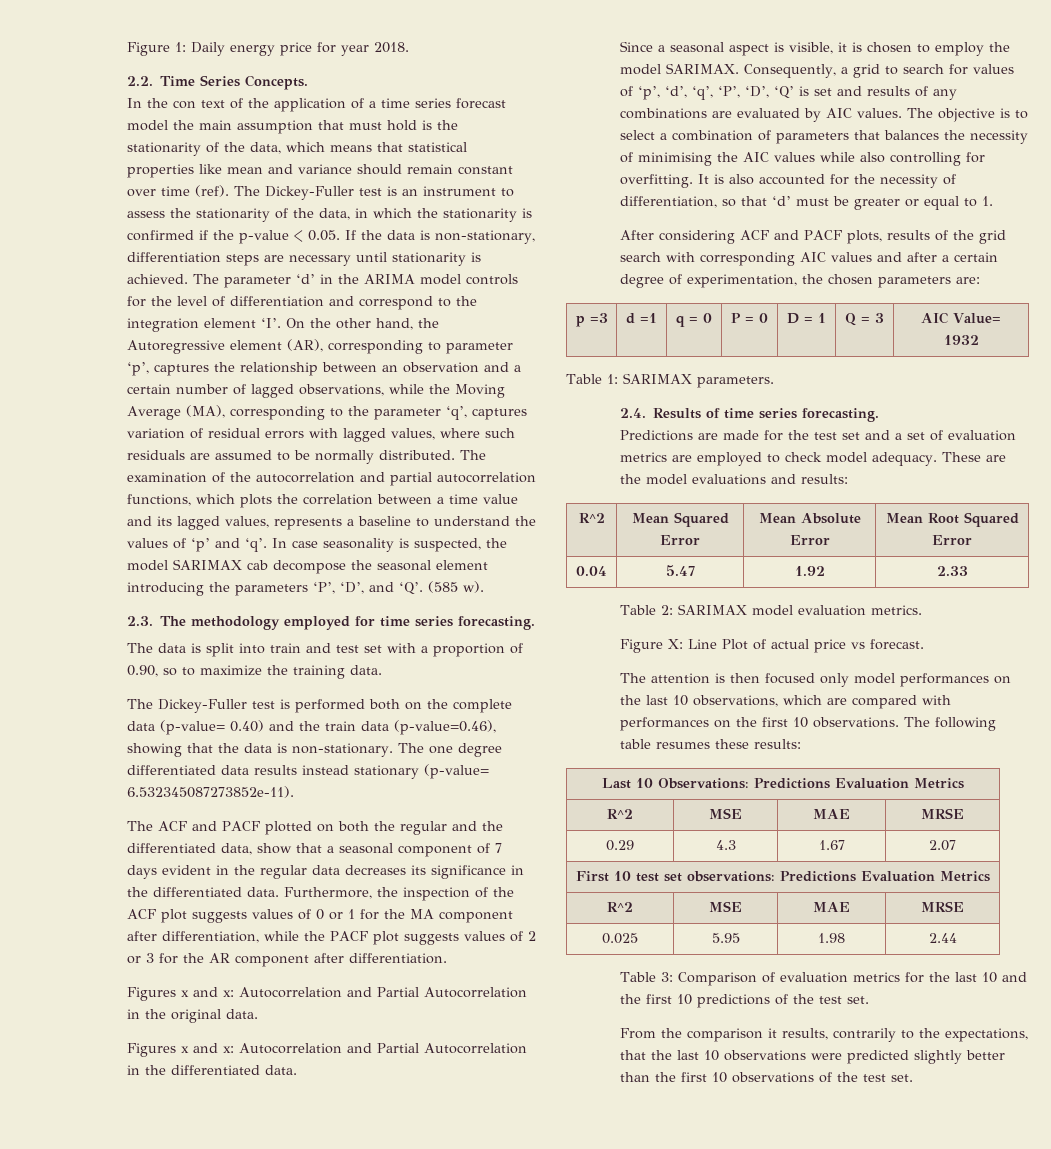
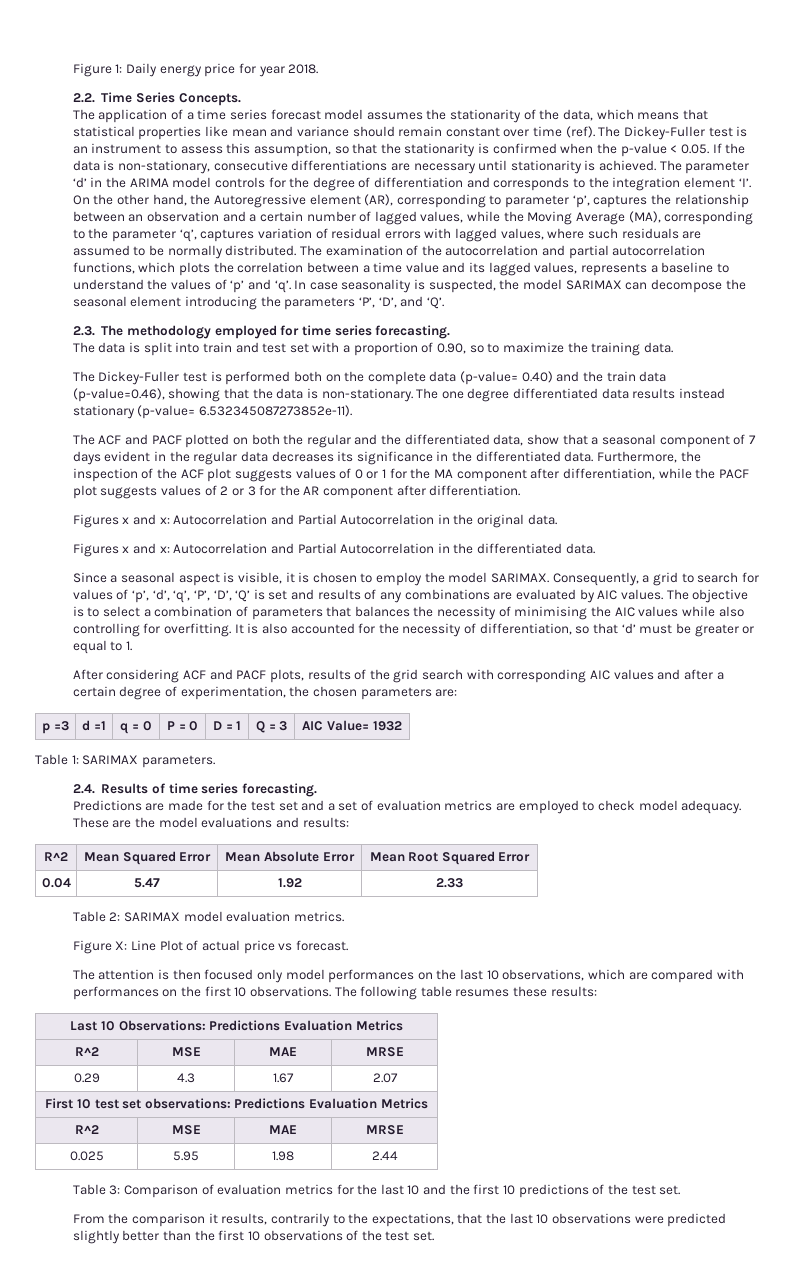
- In the con text of the application of a time series forecast model the main assumption that must hold is the stationarity of the data, which means that statistical properties like mean and variance should remain constant over time (ref).
+ The application of a time series forecast model assumes the stationarity of the data, which means that statistical properties like mean and variance should remain constant over time (ref).
- The Dickey-Fuller test is an instrument to assess the stationarity of the data, in which the stationarity is confirmed if the p-value < 0.05. If the data is non-stationary, differentiation steps are necessary until stationarity is achieved.
+ The Dickey-Fuller test is an instrument to assess this assumption, so that the stationarity is confirmed when the p-value < 0.05. If the data is non-stationary, consecutive differentiations are necessary until stationarity is achieved.
- The parameter ‘d’ in the ARIMA model controls for the level of differentiation and correspond to the integration element ‘I’. On the other hand, the Autoregressive element (AR), corresponding to parameter ‘p’, captures the relationship between an observation and a certain number of lagged observations, while the Moving Average (MA), corresponding to the parameter ‘q’, captures variation of residual errors with lagged values, where such residuals are assumed to be normally distributed.
+ The parameter ‘d’ in the ARIMA model controls for the degree of differentiation and corresponds to the integration element ‘I’. On the other hand, the Autoregressive element (AR), corresponding to parameter ‘p’, captures the relationship between an observation and a certain number of lagged values, while the Moving Average (MA), corresponding to the parameter ‘q’, captures variation of residual errors with lagged values, where such residuals are assumed to be normally distributed.
- In case seasonality is suspected, the model SARIMAX cab decompose the seasonal element introducing the parameters ‘P’, ‘D’, and ‘Q’. (585 w).
+ In case seasonality is suspected, the model SARIMAX can decompose the seasonal element introducing the parameters ‘P’, ‘D’, and ‘Q’.

